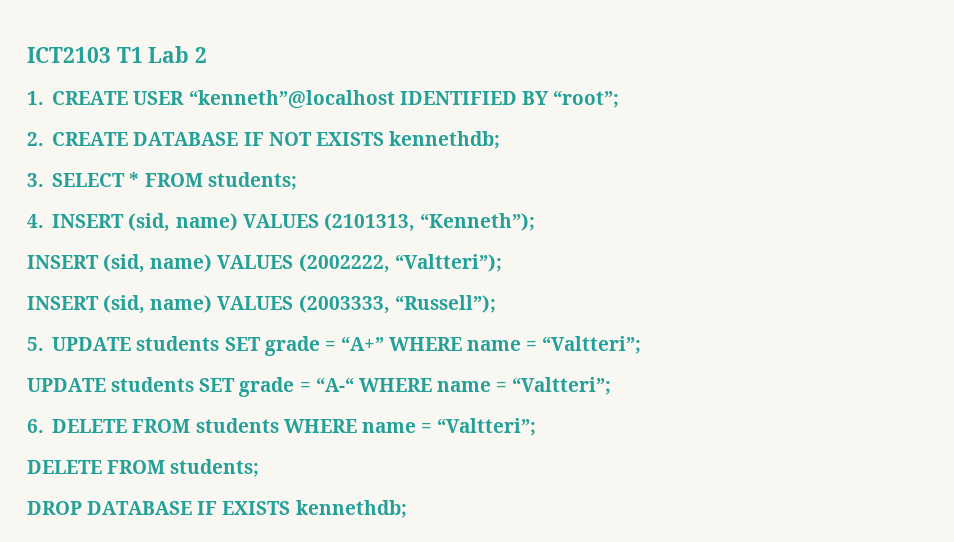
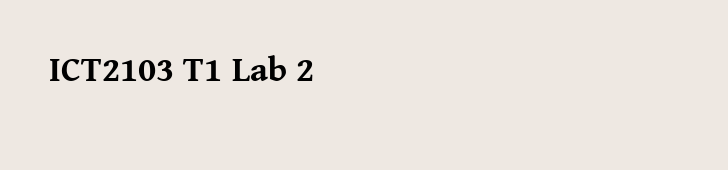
- 1. CREATE USER “kenneth”@localhost IDENTIFIED BY “root”;
- 2. CREATE DATABASE IF NOT EXISTS kennethdb;
- 3. SELECT * FROM students;
- 4. INSERT (sid, name) VALUES (2101313, “Kenneth”);
- INSERT (sid, name) VALUES (2002222, “Valtteri”);
- INSERT (sid, name) VALUES (2003333, “Russell”);
- 5. UPDATE students SET grade = “A+” WHERE name = “Valtteri”;
- UPDATE students SET grade = “A-“ WHERE name = “Valtteri”;
- 6. DELETE FROM students WHERE name = “Valtteri”;
- DELETE FROM students;
- DROP DATABASE IF EXISTS kennethdb;

